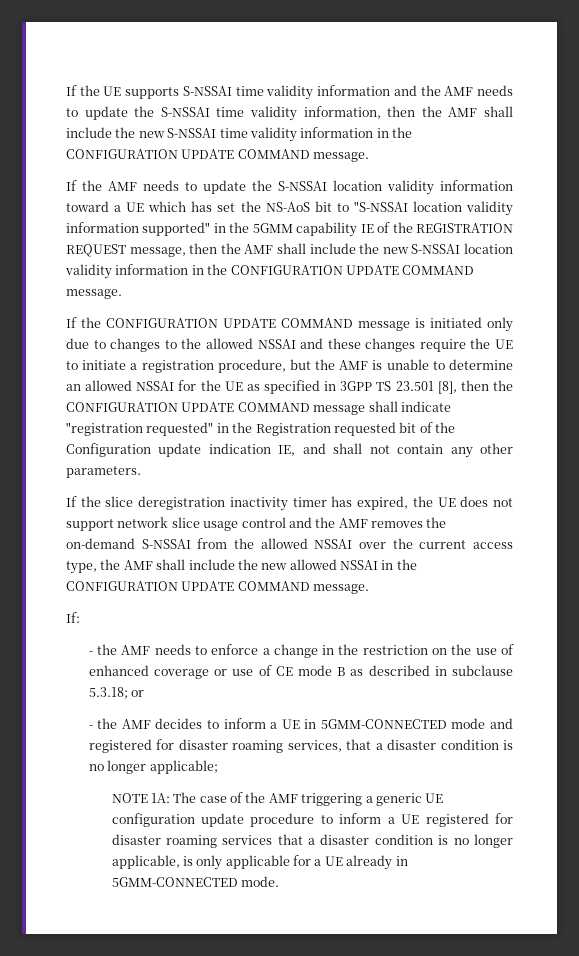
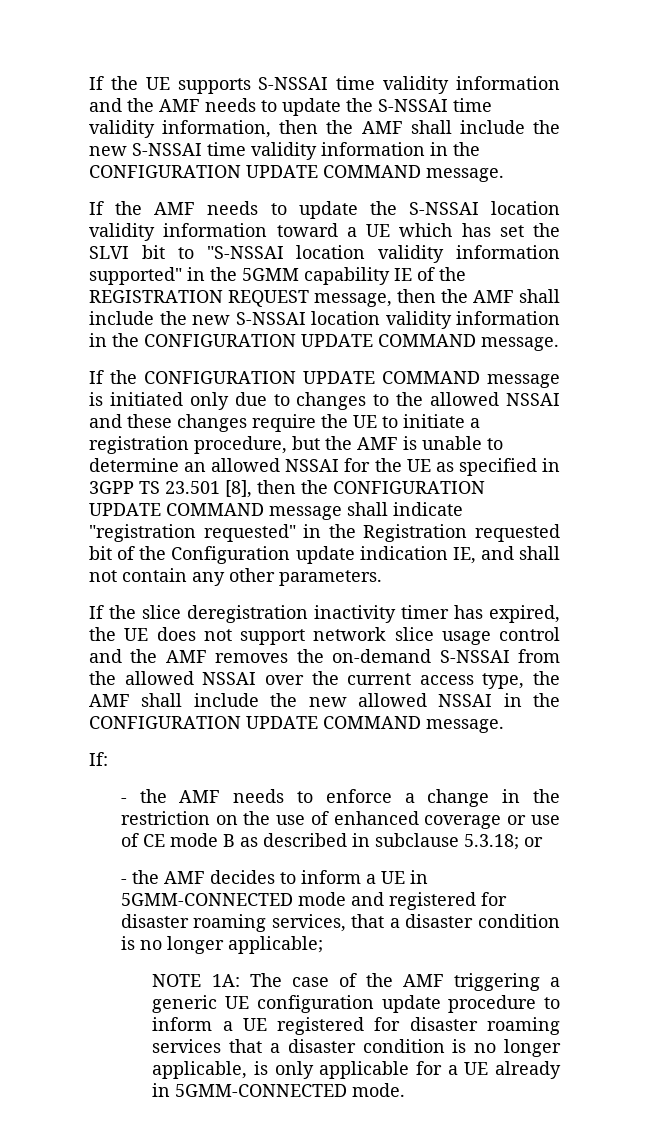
- If the AMF needs to update the S-NSSAI location validity information toward a UE which has set the NS-AoS bit to "S-NSSAI location validity information supported" in the 5GMM capability IE of the REGISTRATION REQUEST message, then the AMF shall include the new S-NSSAI location validity information in the CONFIGURATION UPDATE COMMAND message.
+ If the AMF needs to update the S-NSSAI location validity information toward a UE which has set the SLVI bit to "S-NSSAI location validity information supported" in the 5GMM capability IE of the REGISTRATION REQUEST message, then the AMF shall include the new S-NSSAI location validity information in the CONFIGURATION UPDATE COMMAND message.

